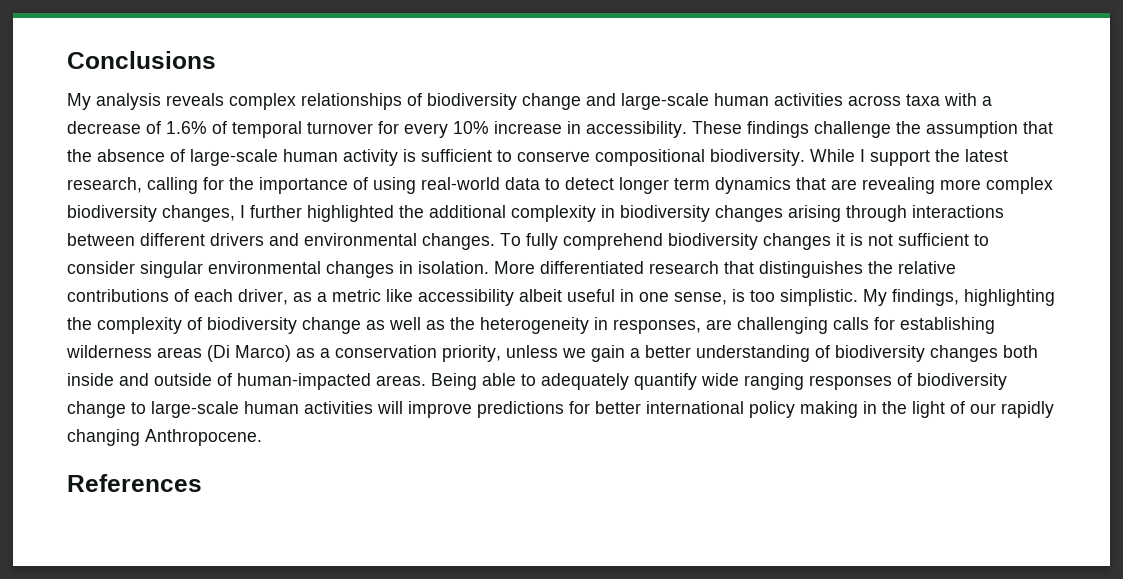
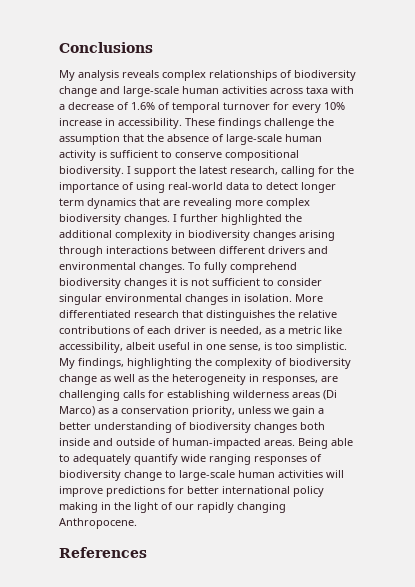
- While I support the latest research, calling for the importance of using real-world data to detect longer term dynamics that are revealing more complex biodiversity changes, I further highlighted the additional complexity in biodiversity changes arising through interactions between different drivers and environmental changes.
+ I support the latest research, calling for the importance of using real-world data to detect longer term dynamics that are revealing more complex biodiversity changes. I further highlighted the additional complexity in biodiversity changes arising through interactions between different drivers and environmental changes.
- More differentiated research that distinguishes the relative contributions of each driver, as a metric like accessibility albeit useful in one sense, is too simplistic.
+ More differentiated research that distinguishes the relative contributions of each driver is needed, as a metric like accessibility, albeit useful in one sense, is too simplistic.

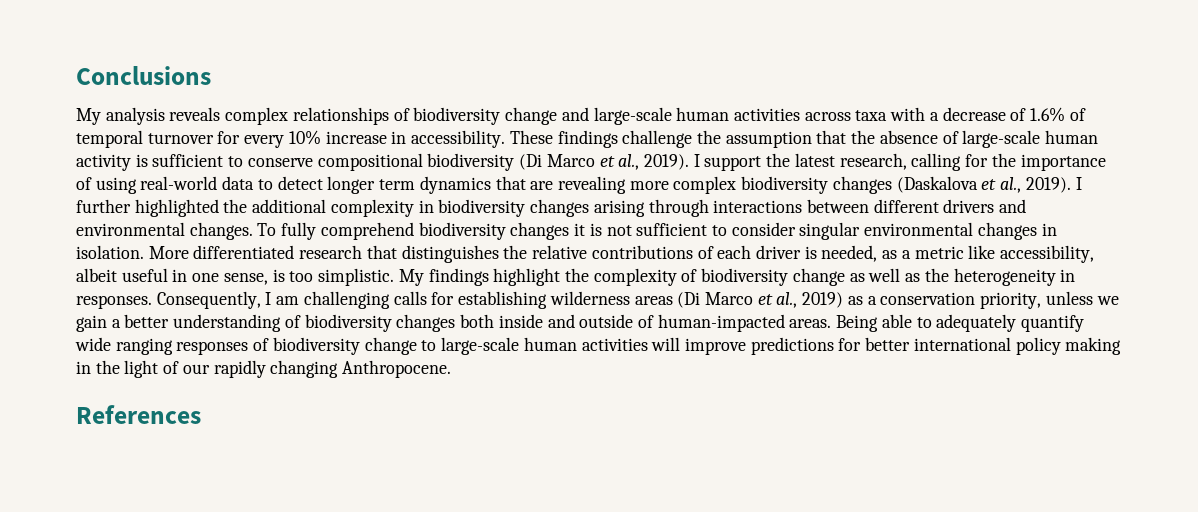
- These findings challenge the assumption that the absence of large-scale human activity is sufficient to conserve compositional biodiversity.
+ These findings challenge the assumption that the absence of large-scale human activity is sufficient to conserve compositional biodiversity (Di Marco et al., 2019).
- I support the latest research, calling for the importance of using real-world data to detect longer term dynamics that are revealing more complex biodiversity changes.
+ I support the latest research, calling for the importance of using real-world data to detect longer term dynamics that are revealing more complex biodiversity changes (Daskalova et al., 2019).
- My findings, highlighting the complexity of biodiversity change as well as the heterogeneity in responses, are challenging calls for establishing wilderness areas (Di Marco) as a conservation priority, unless we gain a better understanding of biodiversity changes both inside and outside of human-impacted areas.
+ My findings highlight the complexity of biodiversity change as well as the heterogeneity in responses. Consequently, I am challenging calls for establishing wilderness areas (Di Marco et al., 2019) as a conservation priority, unless we gain a better understanding of biodiversity changes both inside and outside of human-impacted areas.

